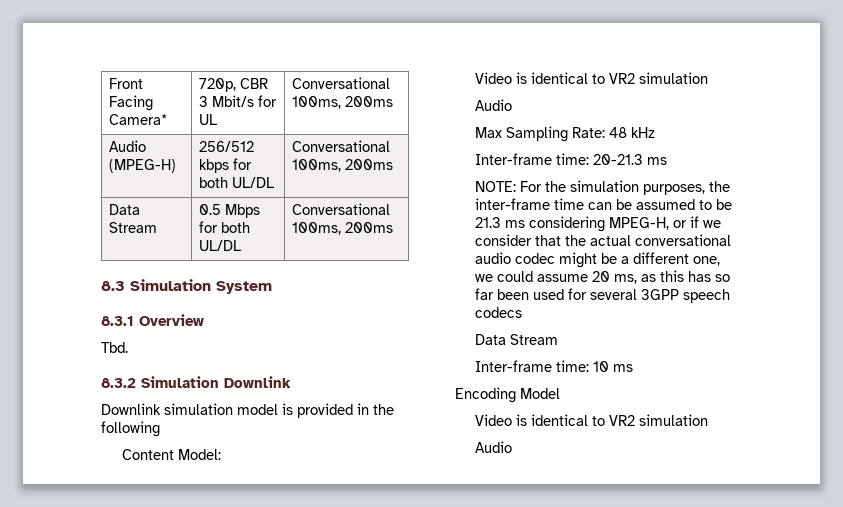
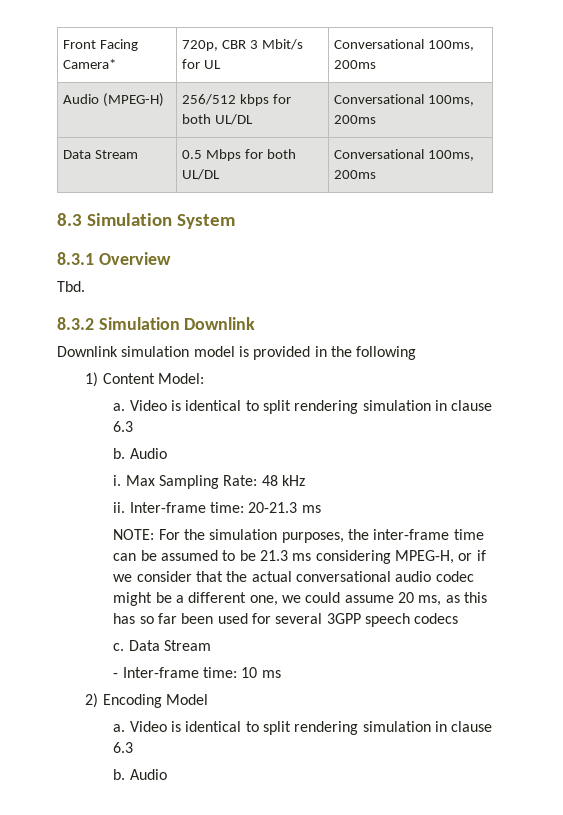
- Content Model:
- Video is identical to VR2 simulation
- Audio
+ 1) Content Model:
+ a. Video is identical to split rendering simulation in clause 6.3
+ b. Audio
+ i.
+ ii.
+ c.
- Inter-frame time: 10 ms
+ - Inter-frame time: 10 ms
- Encoding Model
- Video is identical to VR2 simulation
- Audio
+ 2) Encoding Model
+ a. Video is identical to split rendering simulation in clause 6.3
+ b. Audio

